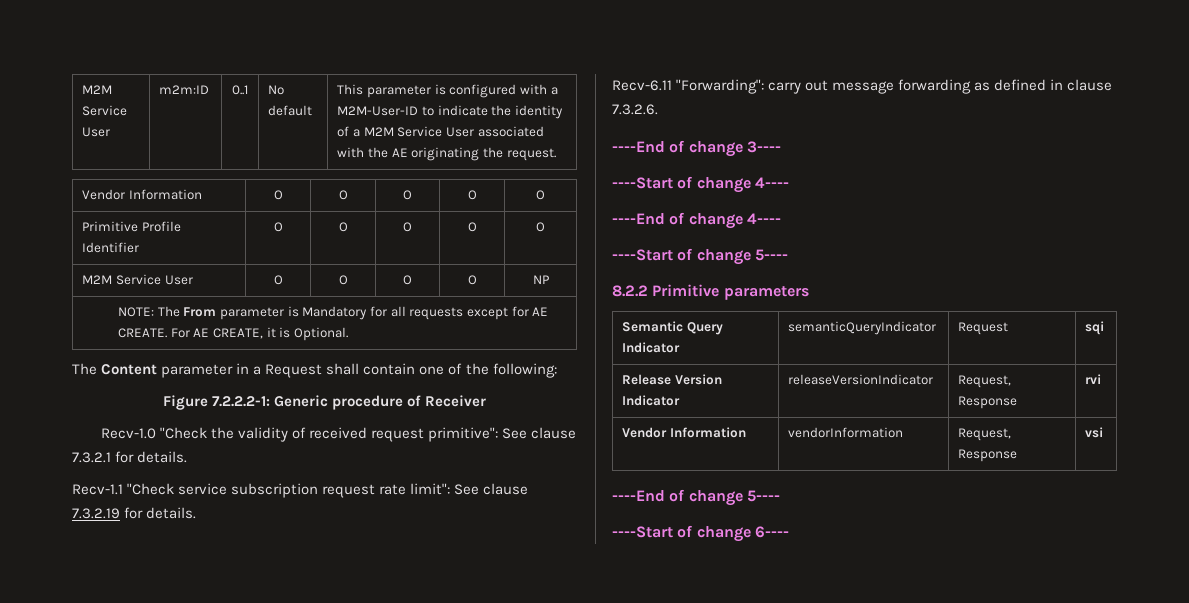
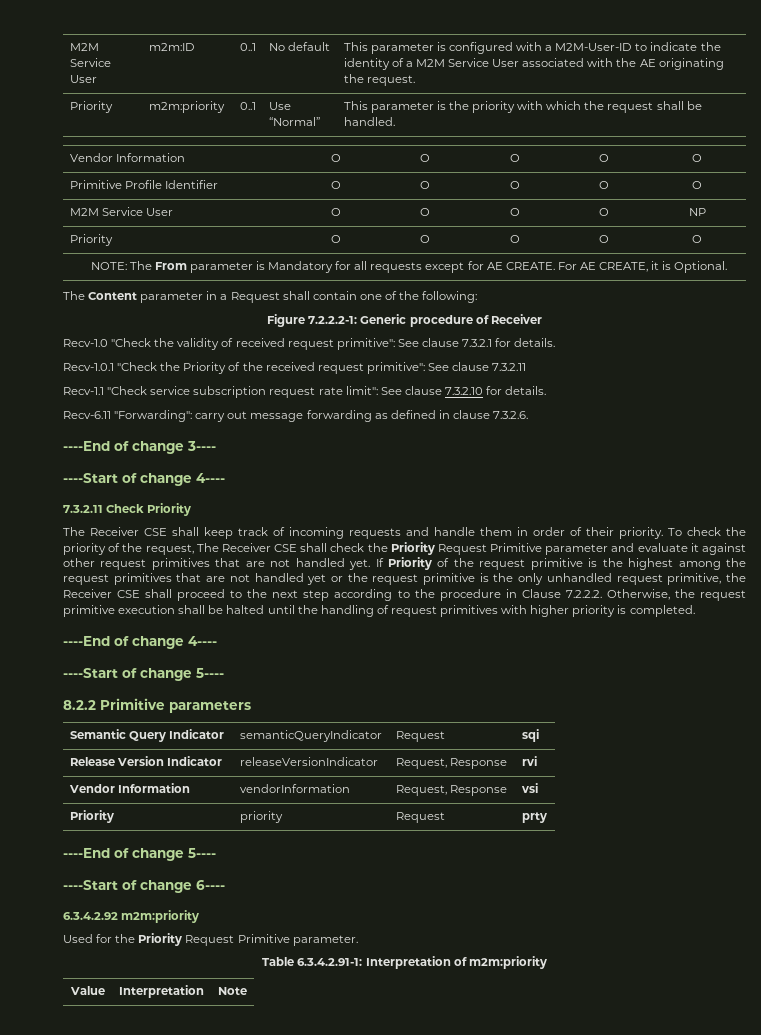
+ Priority | m2m:priority | 0..1 | Use “Normal” | This parameter is the priority with which the request shall be handled.
+ Priority | O | O | O | O | O
+ Recv-1.0.1 "Check the Priority of the received request primitive": See clause 7.3.2.11
- Recv-1.1 "Check service subscription request rate limit": See clause 7.3.2.19 for details.
+ Recv-1.1 "Check service subscription request rate limit": See clause 7.3.2.10 for details.
+ 7.3.2.11 Check Priority
+ The Receiver CSE shall keep track of incoming requests and handle them in order of their priority. To check the priority of the request, The Receiver CSE shall check the Priority Request Primitive parameter and evaluate it against other request primitives that are not handled yet. If Priority of the request primitive is the highest among the request primitives that are not handled yet or the request primitive is the only unhandled request primitive, the Receiver CSE shall proceed to the next step according to the procedure in Clause 7.2.2.2. Otherwise, the request primitive execution shall be halted until the handling of request primitives with higher priority is completed.
+ Priority | priority | Request | prty
+ 6.3.4.2.92 m2m:priority
+ Used for the Priority Request Primitive parameter.
+ Table 6.3.4.2.91-1: Interpretation of m2m:priority
+ Value | Interpretation | Note

